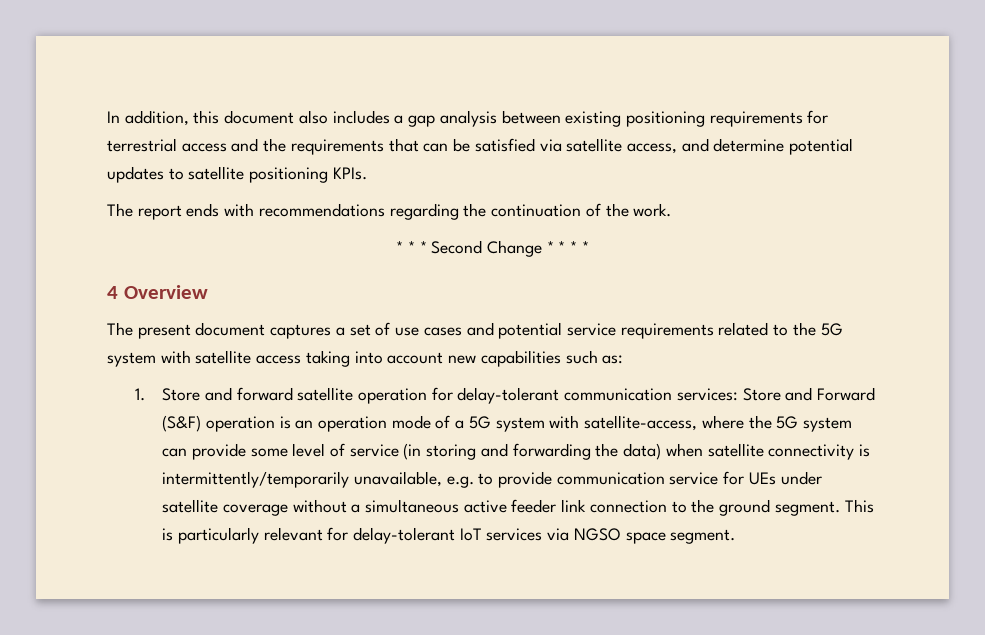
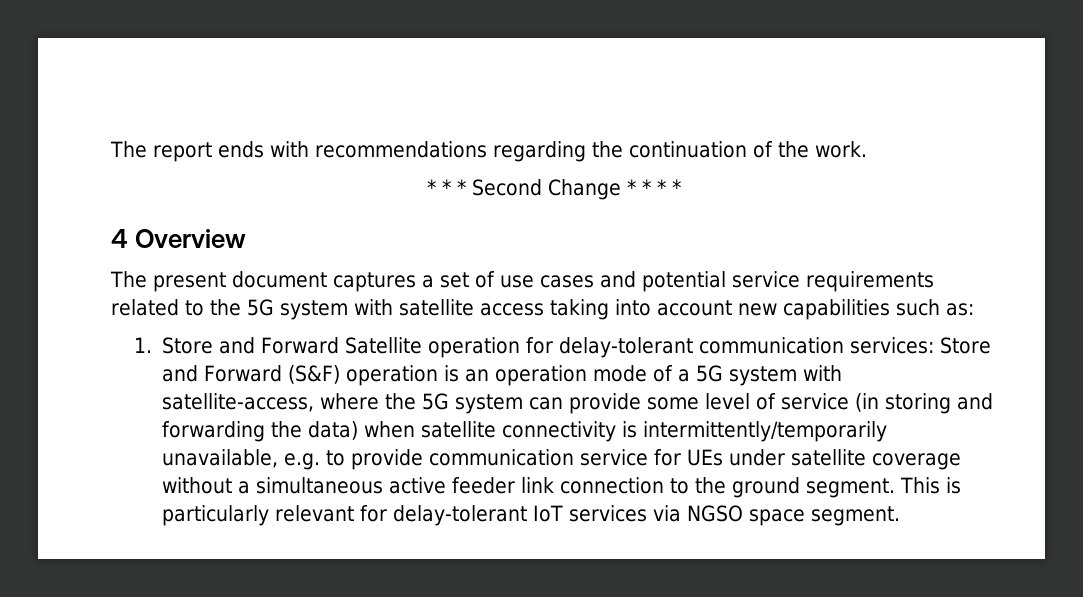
- In addition, this document also includes a gap analysis between existing positioning requirements for terrestrial access and the requirements that can be satisfied via satellite access, and determine potential updates to satellite positioning KPIs.
- 1. Store and forward satellite operation for delay-tolerant communication services:
+ 1. Store and Forward Satellite operation for delay-tolerant communication services:

